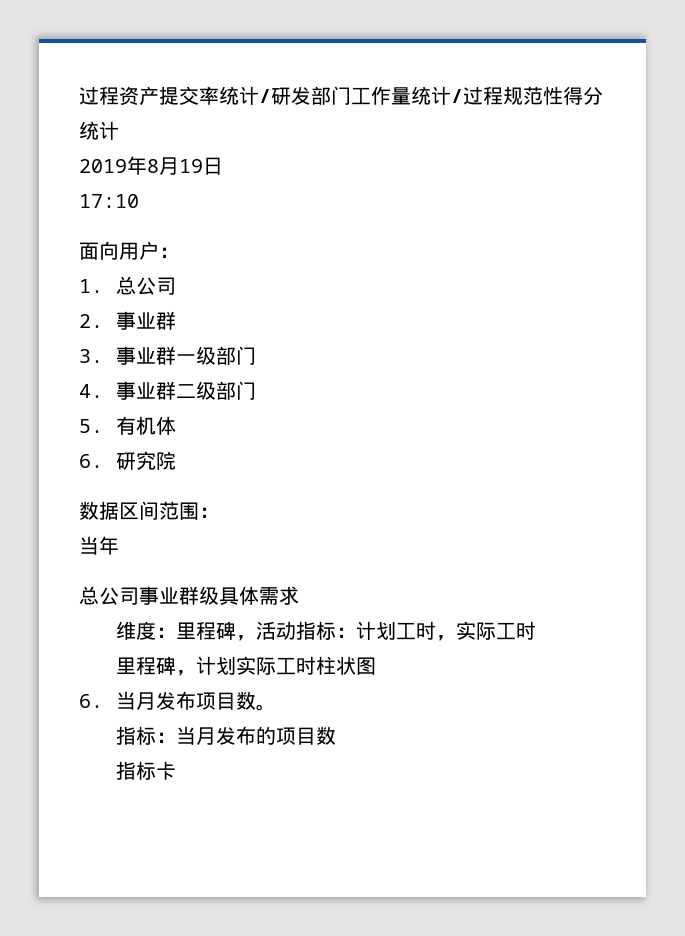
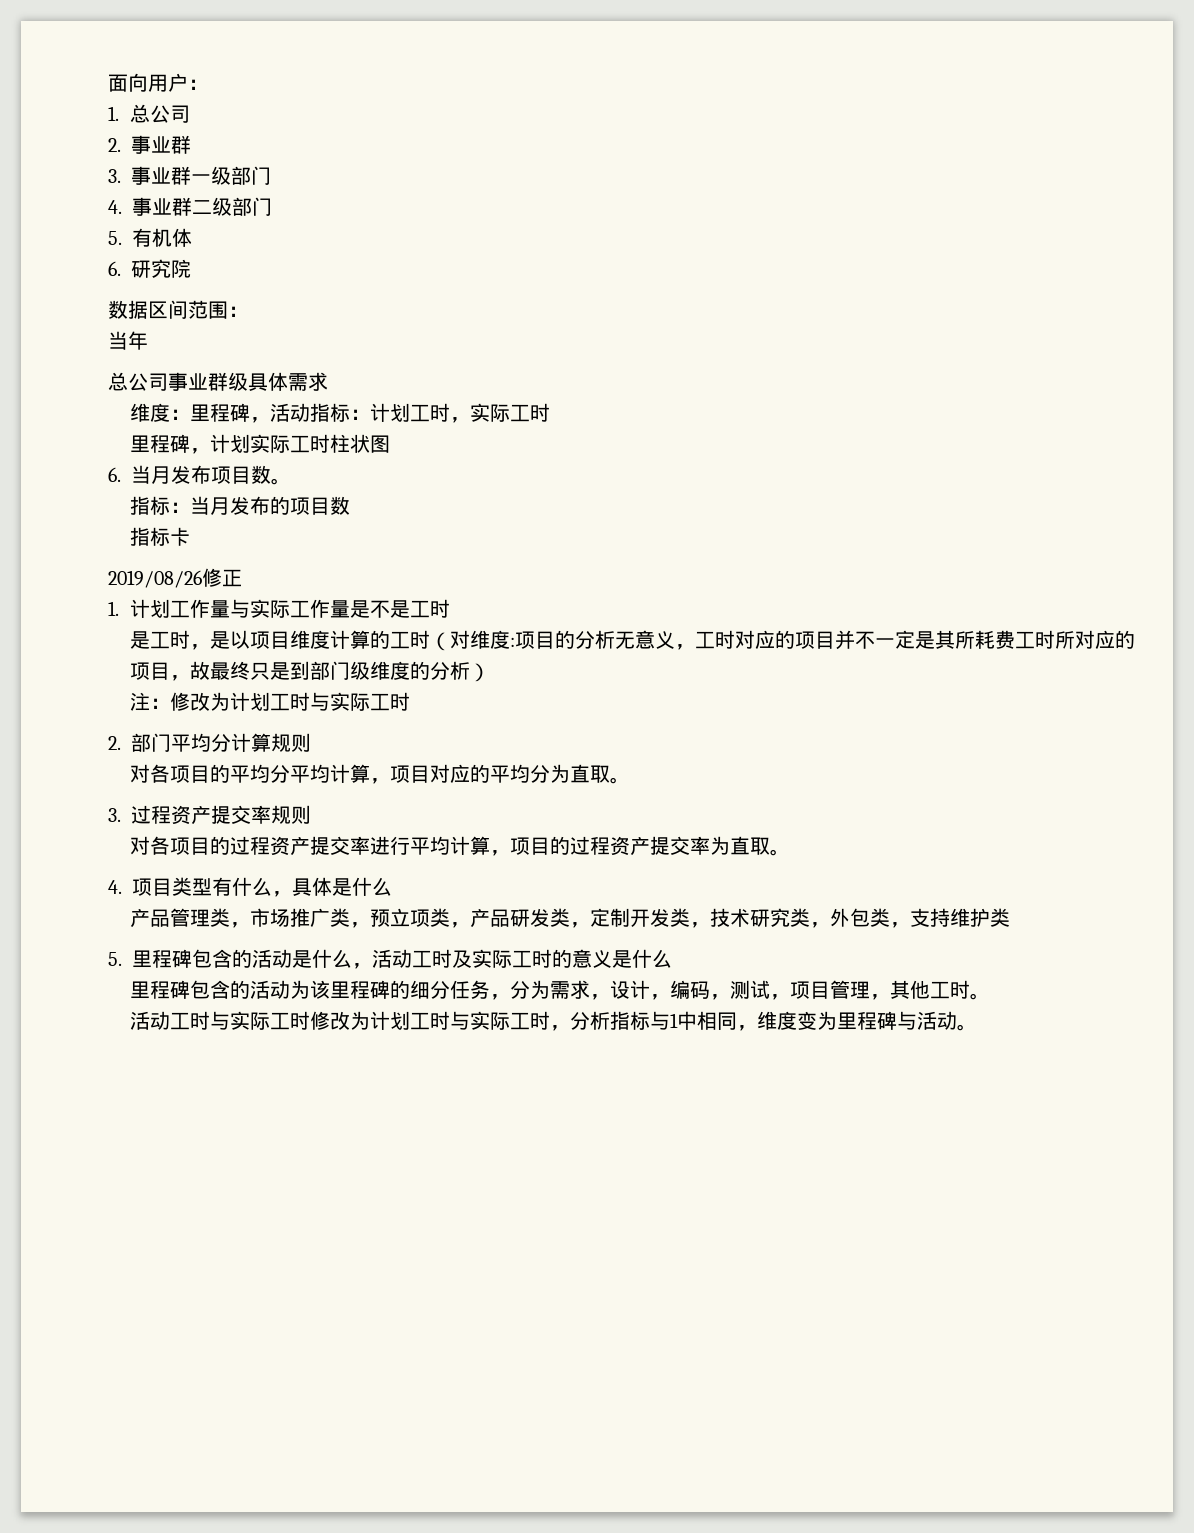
- 过程资产提交率统计/研发部门工作量统计/过程规范性得分统计
- 2019年8月19日
- 17:10
+ 2019/08/26修正
+ 1.计划工作量与实际工作量是不是工时
+ 是工时，是以项目维度计算的工时（对维度:项目的分析无意义，工时对应的项目并不一定是其所耗费工时所对应的项目，故最终只是到部门级维度的分析）
+ 注：修改为计划工时与实际工时
+ 2.部门平均分计算规则
+ 对各项目的平均分平均计算，项目对应的平均分为直取。
+ 3.过程资产提交率规则
+ 对各项目的过程资产提交率进行平均计算，项目的过程资产提交率为直取。
+ 4.项目类型有什么，具体是什么
+ 产品管理类，市场推广类，预立项类，产品研发类，定制开发类，技术研究类，外包类，支持维护类
+ 5.里程碑包含的活动是什么，活动工时及实际工时的意义是什么
+ 里程碑包含的活动为该里程碑的细分任务，分为需求，设计，编码，测试，项目管理，其他工时。
+ 活动工时与实际工时修改为计划工时与实际工时，分析指标与1中相同，维度变为里程碑与活动。

